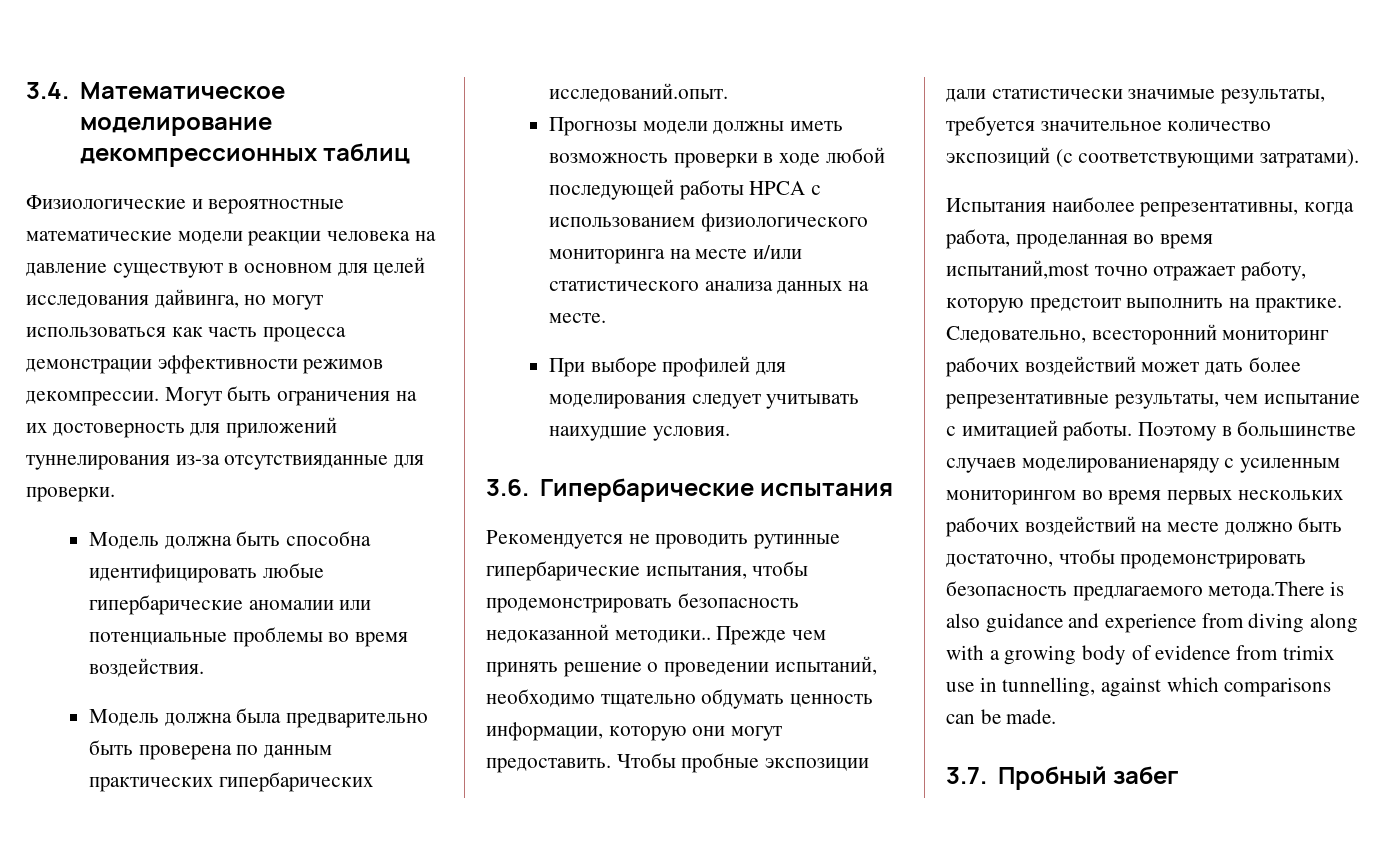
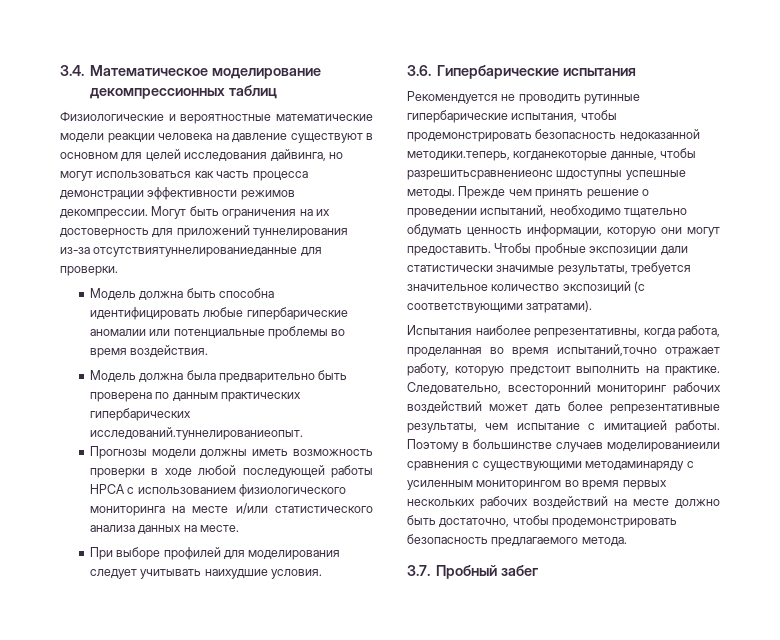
- Могут быть ограничения на их достоверность для приложений туннелирования из-за отсутствияданные для проверки.
+ Могут быть ограничения на их достоверность для приложений туннелирования из-за отсутствиятуннелированиеданные для проверки.
- Модель должна была предварительно быть проверена по данным практических гипербарических исследований.опыт.
+ Модель должна была предварительно быть проверена по данным практических гипербарических исследований.туннелированиеопыт.
- Рекомендуется не проводить рутинные гипербарические испытания, чтобы продемонстрировать безопасность недоказанной методики..
+ Рекомендуется не проводить рутинные гипербарические испытания, чтобы продемонстрировать безопасность недоказанной методики.теперь, когданекоторые данные, чтобы разрешитьсравнениеонс шдоступны успешные методы.
- Испытания наиболее репрезентативны, когда работа, проделанная во время испытаний,most точно отражает работу, которую предстоит выполнить на практике.
+ Испытания наиболее репрезентативны, когда работа, проделанная во время испытаний,точно отражает работу, которую предстоит выполнить на практике.
- Поэтому в большинстве случаев моделированиенаряду с усиленным мониторингом во время первых нескольких рабочих воздействий на месте должно быть достаточно, чтобы продемонстрировать безопасность предлагаемого метода.There is also guidance and experience from diving along with a growing body of evidence from trimix use in tunnelling, against which comparisons can be made.
+ Поэтому в большинстве случаев моделированиеили сравнения с существующими методаминаряду с усиленным мониторингом во время первых нескольких рабочих воздействий на месте должно быть достаточно, чтобы продемонстрировать безопасность предлагаемого метода.

